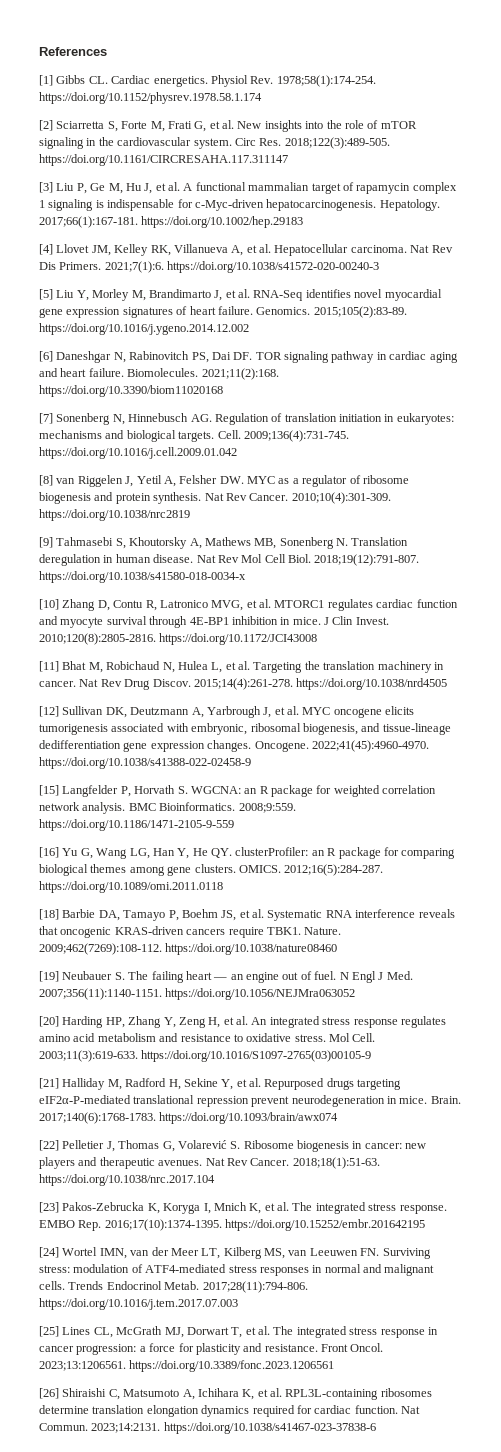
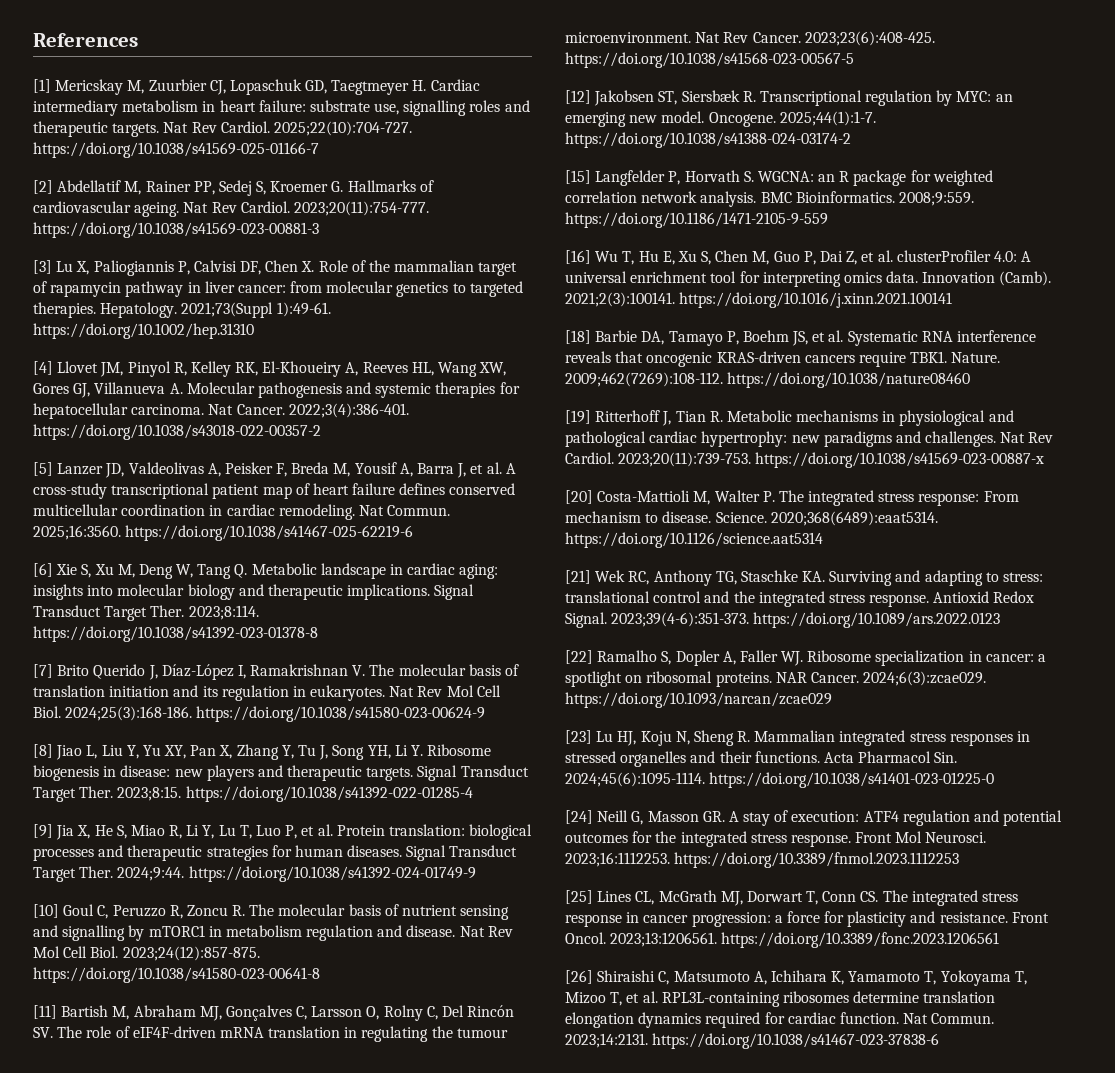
- [1] Gibbs CL. Cardiac energetics. Physiol Rev. 1978;58(1):174-254. https://doi.org/10.1152/physrev.1978.58.1.174
- [2] Sciarretta S, Forte M, Frati G, et al. New insights into the role of mTOR signaling in the cardiovascular system. Circ Res. 2018;122(3):489-505. https://doi.org/10.1161/CIRCRESAHA.117.311147
- [3] Liu P, Ge M, Hu J, et al. A functional mammalian target of rapamycin complex 1 signaling is indispensable for c-Myc-driven hepatocarcinogenesis. Hepatology. 2017;66(1):167-181. https://doi.org/10.1002/hep.29183
- [4] Llovet JM, Kelley RK, Villanueva A, et al. Hepatocellular carcinoma. Nat Rev Dis Primers. 2021;7(1):6. https://doi.org/10.1038/s41572-020-00240-3
- [5] Liu Y, Morley M, Brandimarto J, et al. RNA-Seq identifies novel myocardial gene expression signatures of heart failure. Genomics. 2015;105(2):83-89. https://doi.org/10.1016/j.ygeno.2014.12.002
- [6] Daneshgar N, Rabinovitch PS, Dai DF. TOR signaling pathway in cardiac aging and heart failure. Biomolecules. 2021;11(2):168. https://doi.org/10.3390/biom11020168
- [7] Sonenberg N, Hinnebusch AG. Regulation of translation initiation in eukaryotes: mechanisms and biological targets. Cell. 2009;136(4):731-745. https://doi.org/10.1016/j.cell.2009.01.042
- [8] van Riggelen J, Yetil A, Felsher DW. MYC as a regulator of ribosome biogenesis and protein synthesis. Nat Rev Cancer. 2010;10(4):301-309. https://doi.org/10.1038/nrc2819
- [9] Tahmasebi S, Khoutorsky A, Mathews MB, Sonenberg N. Translation deregulation in human disease.
+ [1] Mericskay M, Zuurbier CJ, Lopaschuk GD, Taegtmeyer H. Cardiac intermediary metabolism in heart failure: substrate use, signalling roles and therapeutic targets. Nat Rev Cardiol. 2025;22(10):704-727. https://doi.org/10.1038/s41569-025-01166-7
+ [2] Abdellatif M, Rainer PP, Sedej S, Kroemer G. Hallmarks of cardiovascular ageing. Nat Rev Cardiol. 2023;20(11):754-777. https://doi.org/10.1038/s41569-023-00881-3
+ [3] Lu X, Paliogiannis P, Calvisi DF, Chen X. Role of the mammalian target of rapamycin pathway in liver cancer: from molecular genetics to targeted therapies. Hepatology. 2021;73(Suppl 1):49-61. https://doi.org/10.1002/hep.31310
+ [4] Llovet JM, Pinyol R, Kelley RK, El-Khoueiry A, Reeves HL, Wang XW, Gores GJ, Villanueva A. Molecular pathogenesis and systemic therapies for hepatocellular carcinoma. Nat Cancer. 2022;3(4):386-401. https://doi.org/10.1038/s43018-022-00357-2
+ [5] Lanzer JD, Valdeolivas A, Peisker F, Breda M, Yousif A, Barra J, et al. A cross-study transcriptional patient map of heart failure defines conserved multicellular coordination in cardiac remodeling. Nat Commun. 2025;16:3560. https://doi.org/10.1038/s41467-025-62219-6
+ [6] Xie S, Xu M, Deng W, Tang Q. Metabolic landscape in cardiac aging: insights into molecular biology and therapeutic implications. Signal Transduct Target Ther. 2023;8:114. https://doi.org/10.1038/s41392-023-01378-8
+ [7] Brito Querido J, Díaz-López I, Ramakrishnan V. The molecular basis of translation initiation and its regulation in eukaryotes. Nat Rev Mol Cell Biol. 2024;25(3):168-186. https://doi.org/10.1038/s41580-023-00624-9
+ [8] Jiao L, Liu Y, Yu XY, Pan X, Zhang Y, Tu J, Song YH, Li Y. Ribosome biogenesis in disease: new players and therapeutic targets. Signal Transduct Target Ther. 2023;8:15. https://doi.org/10.1038/s41392-022-01285-4
+ [9] Jia X, He S, Miao R, Li Y, Lu T, Luo P, et al. Protein translation: biological processes and therapeutic strategies for human diseases. Signal Transduct Target Ther. 2024;9:44. https://doi.org/10.1038/s41392-024-01749-9
+ [10] Goul C, Peruzzo R, Zoncu R. The molecular basis of nutrient sensing and signalling by mTORC1 in metabolism regulation and disease.
- 2018;19(12):791-807. https://doi.org/10.1038/s41580-018-0034-x
- [10] Zhang D, Contu R, Latronico MVG, et al. MTORC1 regulates cardiac function and myocyte survival through 4E-BP1 inhibition in mice. J Clin Invest. 2010;120(8):2805-2816. https://doi.org/10.1172/JCI43008
- [11] Bhat M, Robichaud N, Hulea L, et al. Targeting the translation machinery in cancer. Nat Rev Drug Discov. 2015;14(4):261-278. https://doi.org/10.1038/nrd4505
- [12] Sullivan DK, Deutzmann A, Yarbrough J, et al. MYC oncogene elicits tumorigenesis associated with embryonic, ribosomal biogenesis, and tissue-lineage dedifferentiation gene expression changes. Oncogene. 2022;41(45):4960-4970. https://doi.org/10.1038/s41388-022-02458-9
+ 2023;24(12):857-875. https://doi.org/10.1038/s41580-023-00641-8
+ [11] Bartish M, Abraham MJ, Gonçalves C, Larsson O, Rolny C, Del Rincón SV. The role of eIF4F-driven mRNA translation in regulating the tumour microenvironment. Nat Rev Cancer. 2023;23(6):408-425. https://doi.org/10.1038/s41568-023-00567-5
+ [12] Jakobsen ST, Siersbæk R. Transcriptional regulation by MYC: an emerging new model. Oncogene. 2025;44(1):1-7. https://doi.org/10.1038/s41388-024-03174-2
- [16] Yu G, Wang LG, Han Y, He QY. clusterProfiler: an R package for comparing biological themes among gene clusters. OMICS. 2012;16(5):284-287. https://doi.org/10.1089/omi.2011.0118
+ [16] Wu T, Hu E, Xu S, Chen M, Guo P, Dai Z, et al. clusterProfiler 4.0: A universal enrichment tool for interpreting omics data. Innovation (Camb). 2021;2(3):100141. https://doi.org/10.1016/j.xinn.2021.100141
- [19] Neubauer S. The failing heart — an engine out of fuel. N Engl J Med. 2007;356(11):1140-1151. https://doi.org/10.1056/NEJMra063052
- [20] Harding HP, Zhang Y, Zeng H, et al. An integrated stress response regulates amino acid metabolism and resistance to oxidative stress. Mol Cell. 2003;11(3):619-633. https://doi.org/10.1016/S1097-2765(03)00105-9
- [21] Halliday M, Radford H, Sekine Y, et al. Repurposed drugs targeting eIF2α-P-mediated translational repression prevent neurodegeneration in mice. Brain. 2017;140(6):1768-1783. https://doi.org/10.1093/brain/awx074
- [22] Pelletier J, Thomas G, Volarević S. Ribosome biogenesis in cancer: new players and therapeutic avenues. Nat Rev Cancer. 2018;18(1):51-63. https://doi.org/10.1038/nrc.2017.104
- [23] Pakos-Zebrucka K, Koryga I, Mnich K, et al. The integrated stress response. EMBO Rep. 2016;17(10):1374-1395. https://doi.org/10.15252/embr.201642195
- [24] Wortel IMN, van der Meer LT, Kilberg MS, van Leeuwen FN. Surviving stress: modulation of ATF4-mediated stress responses in normal and malignant cells. Trends Endocrinol Metab. 2017;28(11):794-806. https://doi.org/10.1016/j.tem.2017.07.003
+ [19] Ritterhoff J, Tian R. Metabolic mechanisms in physiological and pathological cardiac hypertrophy: new paradigms and challenges. Nat Rev Cardiol. 2023;20(11):739-753. https://doi.org/10.1038/s41569-023-00887-x
+ [20] Costa-Mattioli M, Walter P. The integrated stress response: From mechanism to disease. Science. 2020;368(6489):eaat5314. https://doi.org/10.1126/science.aat5314
+ [21] Wek RC, Anthony TG, Staschke KA. Surviving and adapting to stress: translational control and the integrated stress response. Antioxid Redox Signal. 2023;39(4-6):351-373. https://doi.org/10.1089/ars.2022.0123
+ [22] Ramalho S, Dopler A, Faller WJ. Ribosome specialization in cancer: a spotlight on ribosomal proteins. NAR Cancer. 2024;6(3):zcae029. https://doi.org/10.1093/narcan/zcae029
+ [23] Lu HJ, Koju N, Sheng R. Mammalian integrated stress responses in stressed organelles and their functions. Acta Pharmacol Sin. 2024;45(6):1095-1114. https://doi.org/10.1038/s41401-023-01225-0
+ [24] Neill G, Masson GR. A stay of execution: ATF4 regulation and potential outcomes for the integrated stress response. Front Mol Neurosci. 2023;16:1112253. https://doi.org/10.3389/fnmol.2023.1112253
- [25] Lines CL, McGrath MJ, Dorwart T, et al. The integrated stress response in cancer progression: a force for plasticity and resistance.
+ [25] Lines CL, McGrath MJ, Dorwart T, Conn CS. The integrated stress response in cancer progression: a force for plasticity and resistance.
- [26] Shiraishi C, Matsumoto A, Ichihara K, et al. RPL3L-containing ribosomes determine translation elongation dynamics required for cardiac function.
+ [26] Shiraishi C, Matsumoto A, Ichihara K, Yamamoto T, Yokoyama T, Mizoo T, et al. RPL3L-containing ribosomes determine translation elongation dynamics required for cardiac function.

